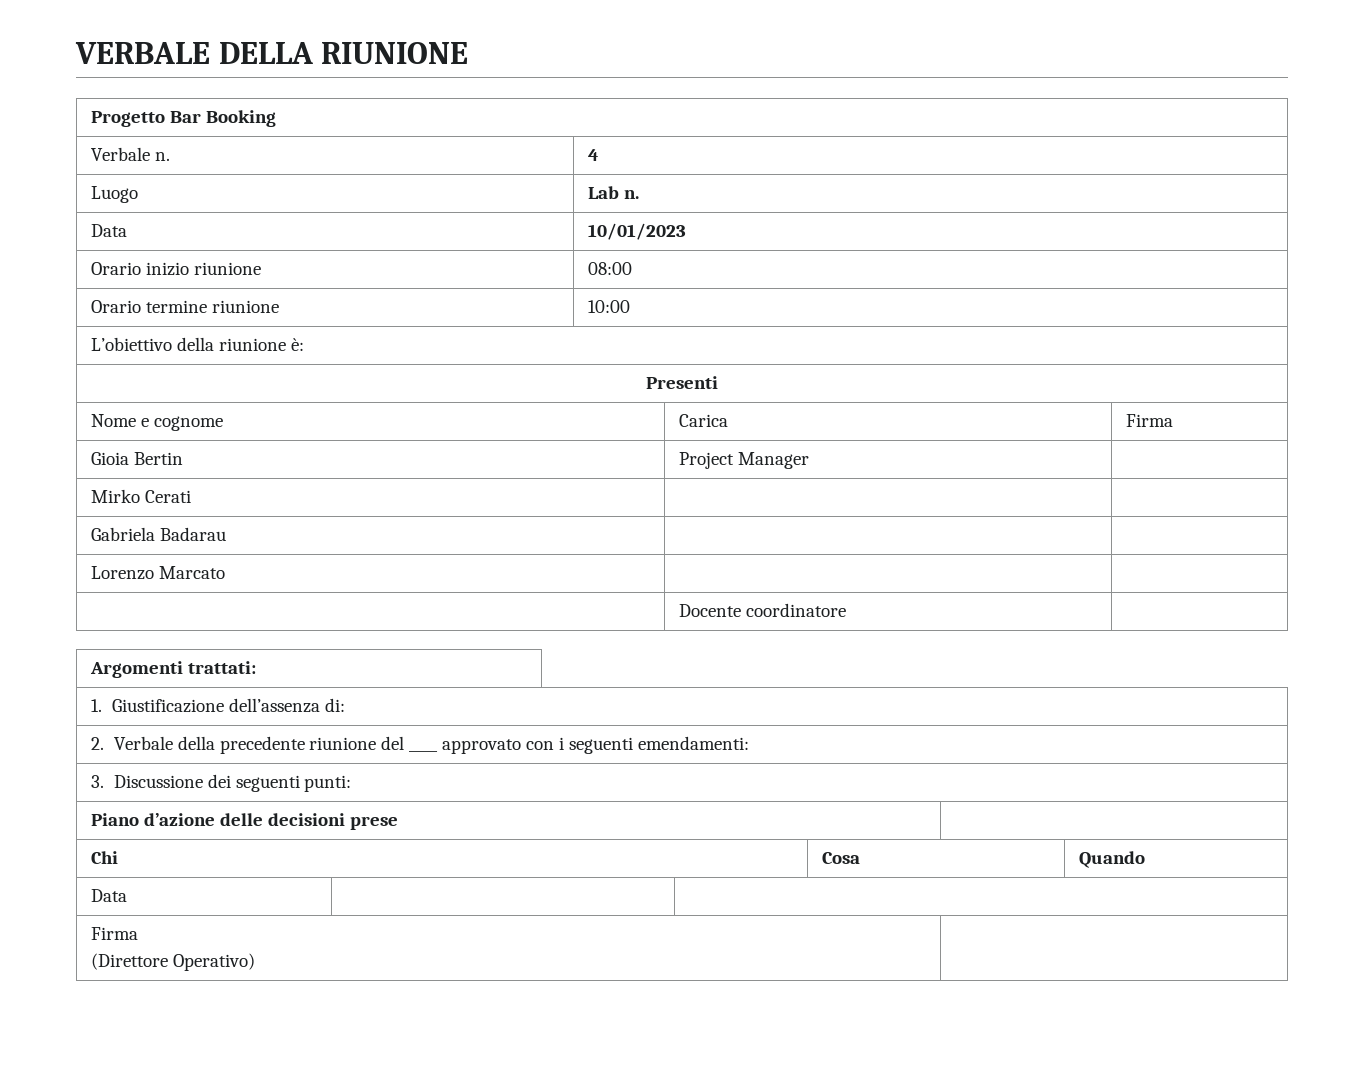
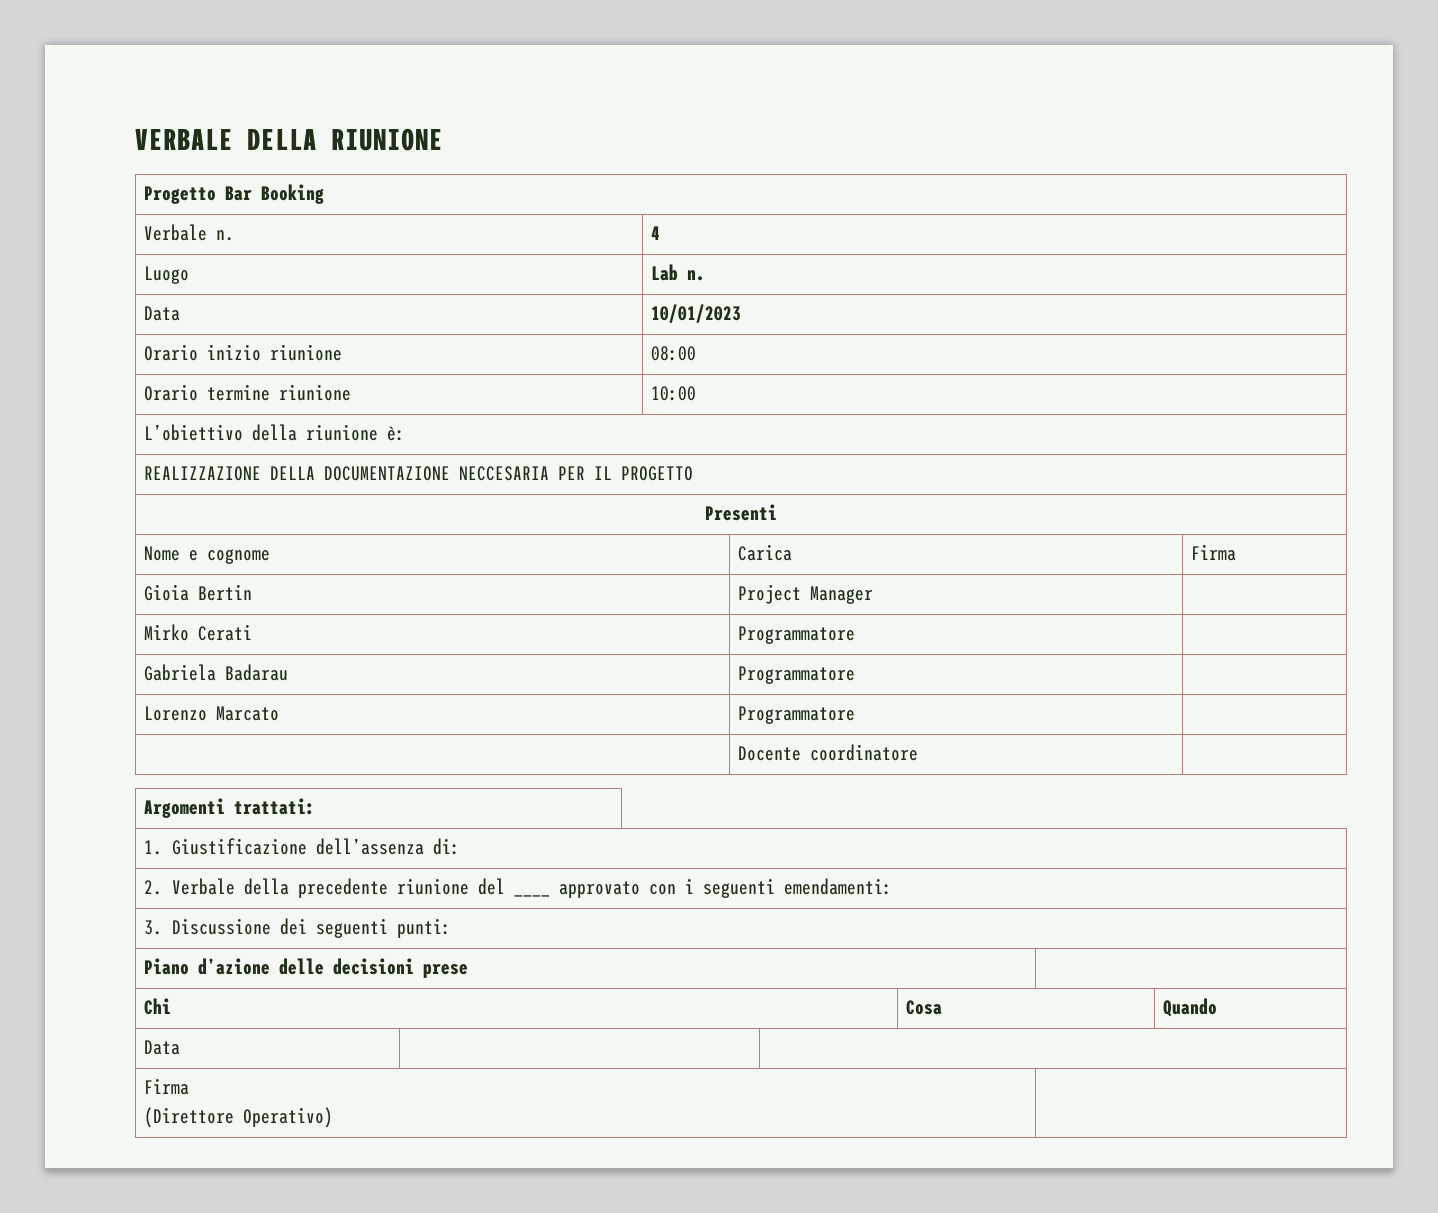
+ REALIZZAZIONE DELLA DOCUMENTAZIONE NECCESARIA PER IL PROGETTO
- Mirko Cerati | |
+ Mirko Cerati | Programmatore |
- Gabriela Badarau | |
+ Gabriela Badarau | Programmatore |
- Lorenzo Marcato | |
+ Lorenzo Marcato | Programmatore |

